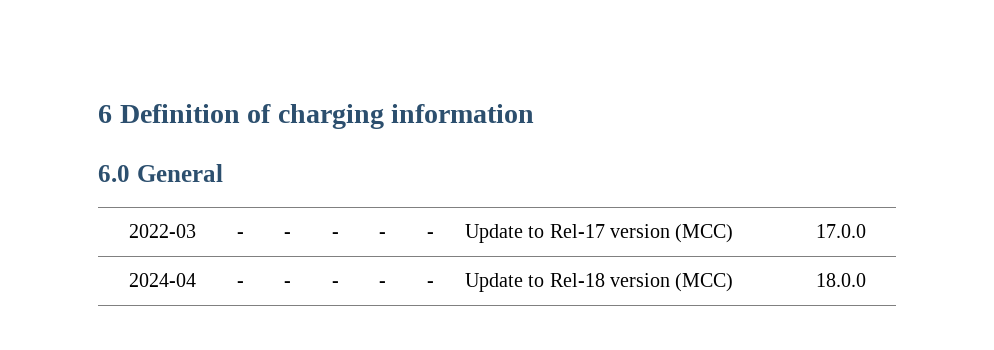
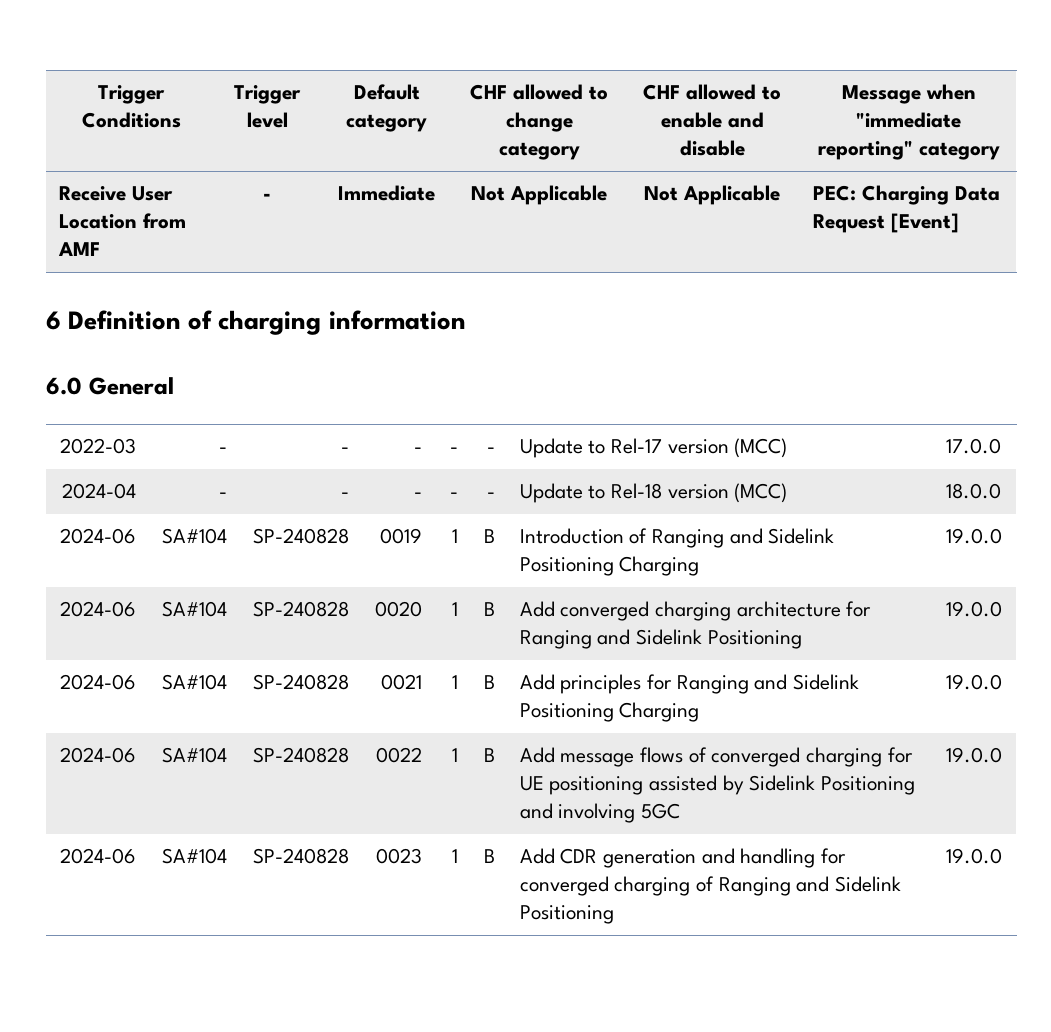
+ Trigger Conditions | Trigger level | Default category | CHF allowed to change category | CHF allowed to enable and disable | Message when "immediate reporting" category
+ Receive User Location from AMF | - | Immediate | Not Applicable | Not Applicable | PEC: Charging Data Request [Event]
+ 2024-06 | SA#104 | SP-240828 | 0019 | 1 | B | Introduction of Ranging and Sidelink Positioning Charging | 19.0.0
+ 2024-06 | SA#104 | SP-240828 | 0020 | 1 | B | Add converged charging architecture for Ranging and Sidelink Positioning | 19.0.0
+ 2024-06 | SA#104 | SP-240828 | 0021 | 1 | B | Add principles for Ranging and Sidelink Positioning Charging | 19.0.0
+ 2024-06 | SA#104 | SP-240828 | 0022 | 1 | B | Add message flows of converged charging for UE positioning assisted by Sidelink Positioning and involving 5GC | 19.0.0
+ 2024-06 | SA#104 | SP-240828 | 0023 | 1 | B | Add CDR generation and handling for converged charging of Ranging and Sidelink Positioning | 19.0.0

